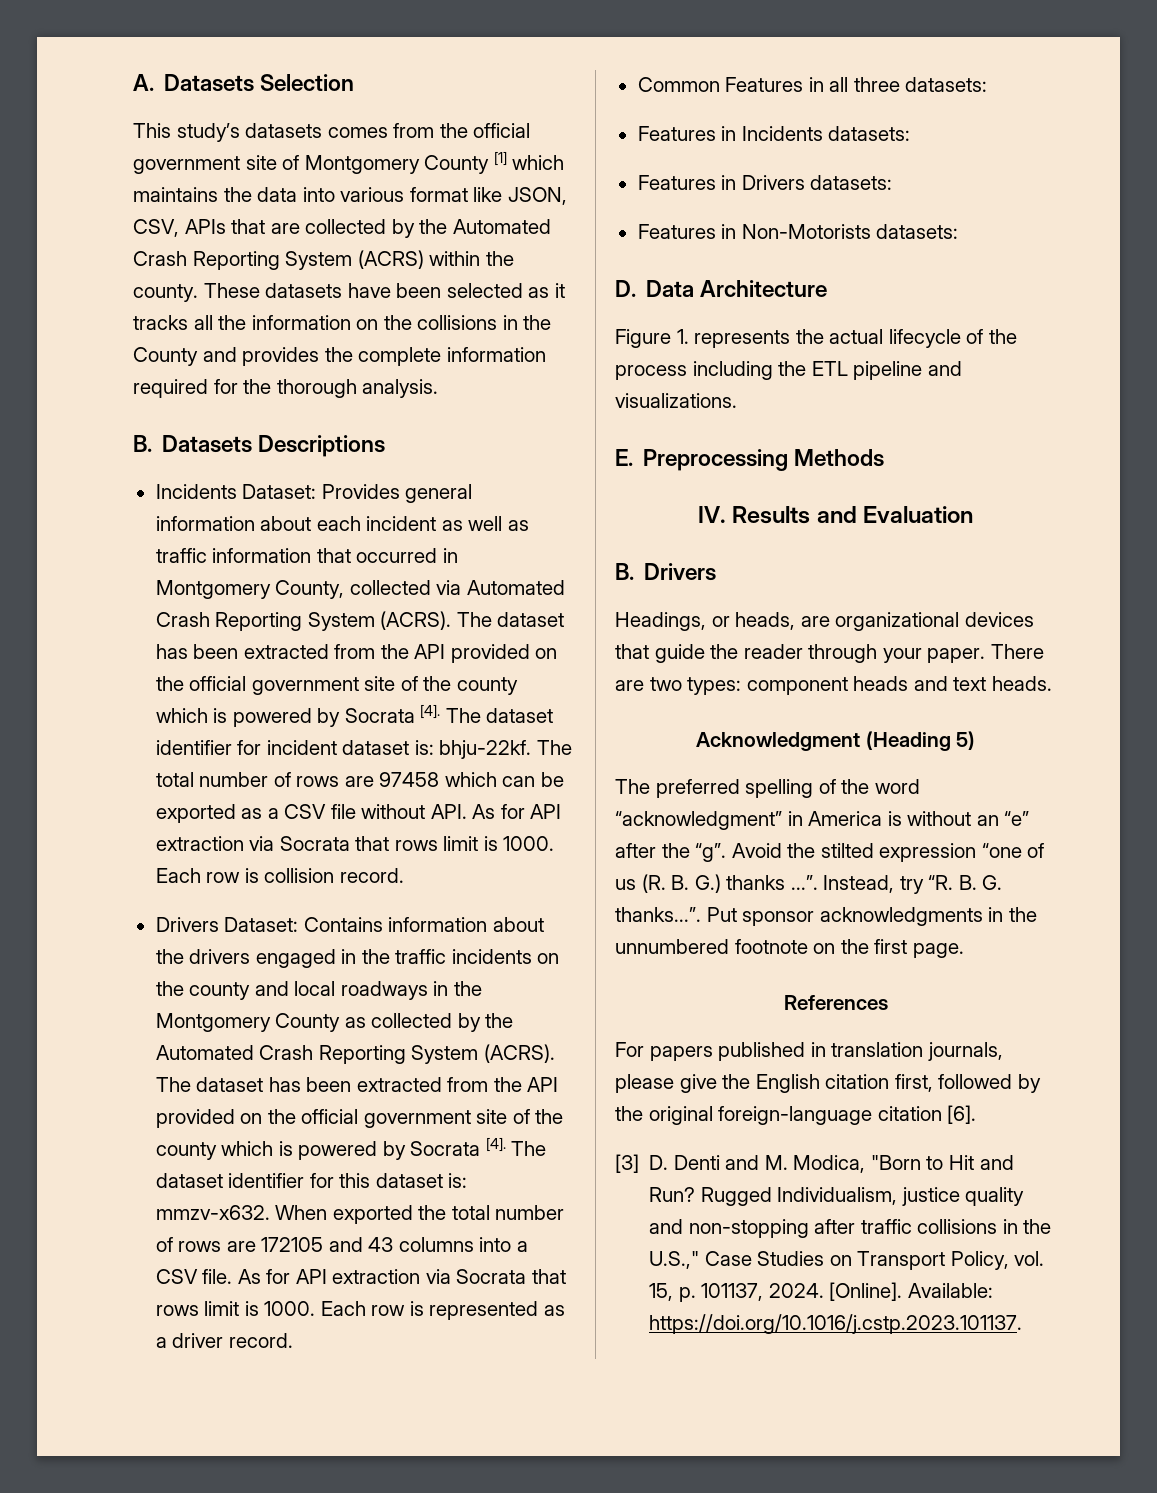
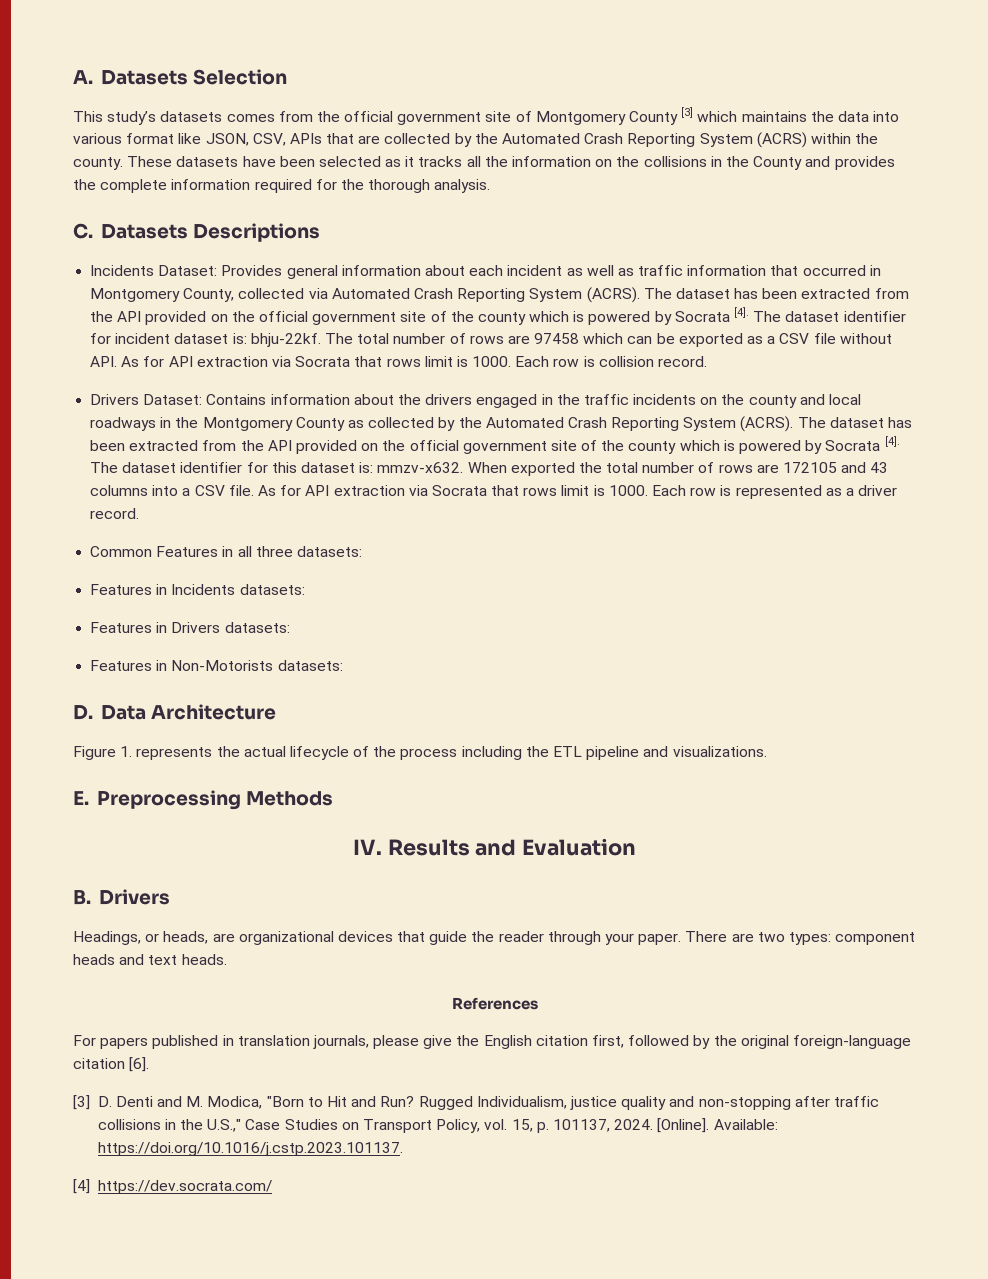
- This study’s datasets comes from the official government site of Montgomery County [1] which maintains the data into various format like JSON, CSV, APIs that are collected by the Automated Crash Reporting System (ACRS) within the county.
+ This study’s datasets comes from the official government site of Montgomery County [3] which maintains the data into various format like JSON, CSV, APIs that are collected by the Automated Crash Reporting System (ACRS) within the county.
- B. Datasets Descriptions
+ C. Datasets Descriptions
- Acknowledgment (Heading 5)
- The preferred spelling of the word “acknowledgment” in America is without an “e” after the “g”. Avoid the stilted expression “one of us (R. B. G.) thanks ...”. Instead, try “R. B. G. thanks...”. Put sponsor acknowledgments in the unnumbered footnote on the first page.
+ [4] https://dev.socrata.com/

